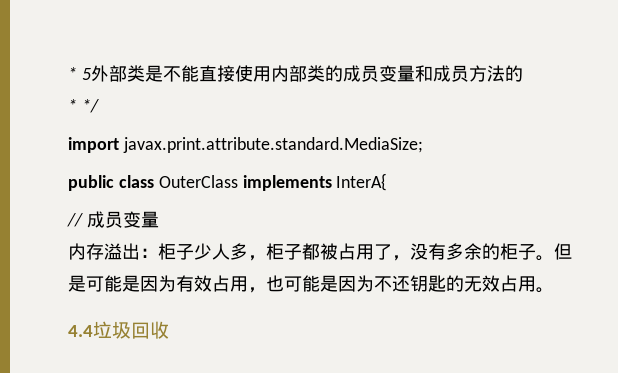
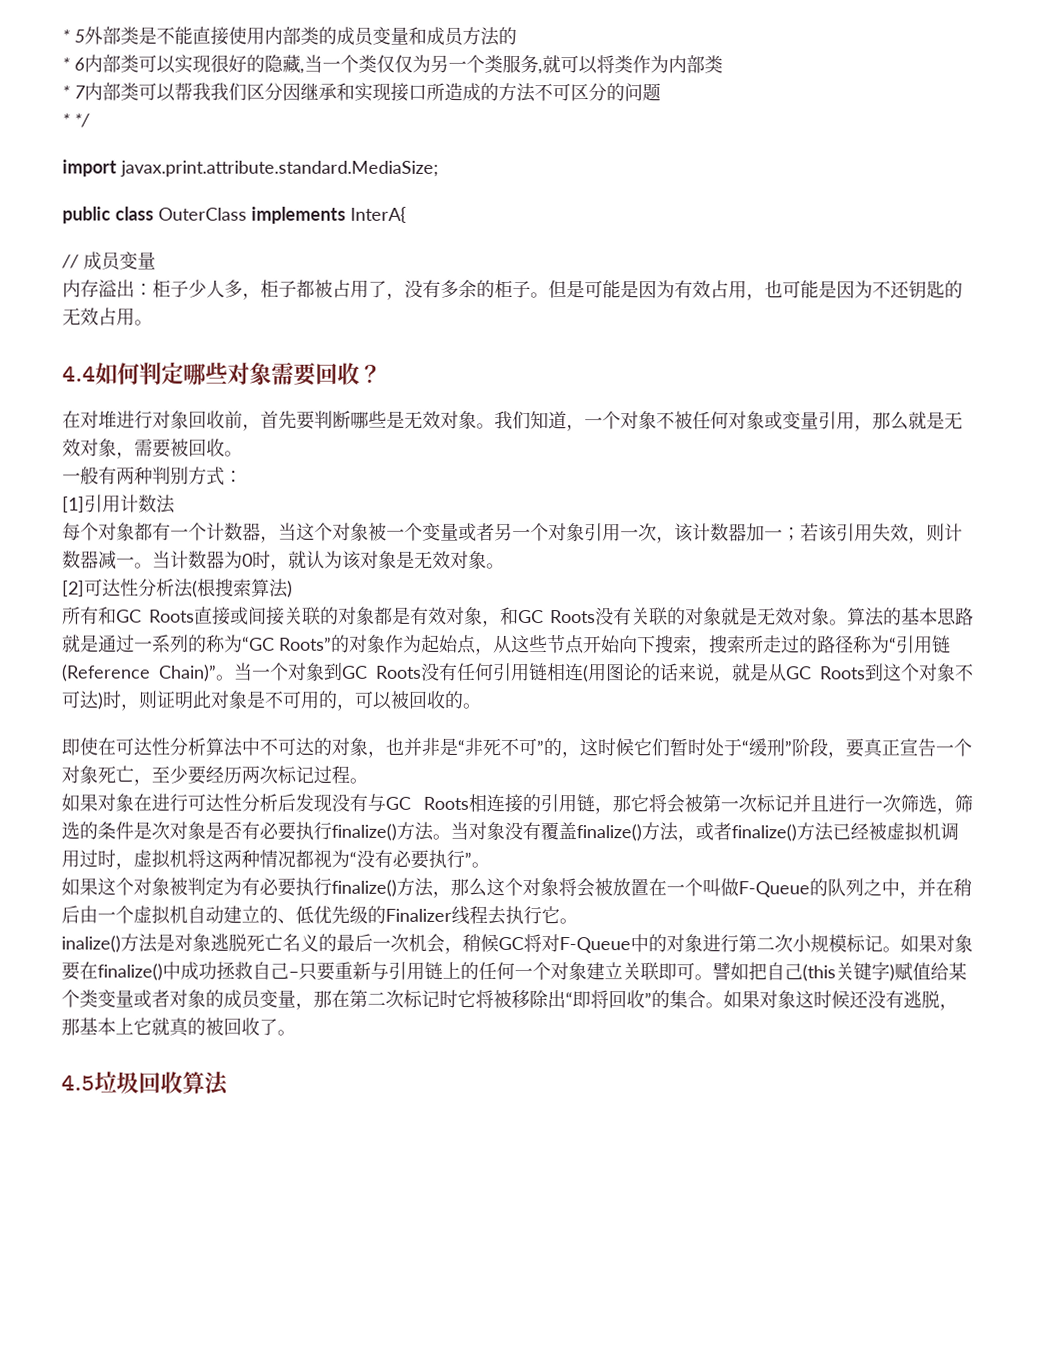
+ * 6内部类可以实现很好的隐藏,当一个类仅仅为另一个类服务,就可以将类作为内部类
+ * 7内部类可以帮我我们区分因继承和实现接口所造成的方法不可区分的问题
- 4.4垃圾回收
+ 4.4如何判定哪些对象需要回收？
+ 在对堆进行对象回收前，首先要判断哪些是无效对象。我们知道，一个对象不被任何对象或变量引用，那么就是无效对象，需要被回收。
+ 一般有两种判别方式：
+ [1]引用计数法
+ 每个对象都有一个计数器，当这个对象被一个变量或者另一个对象引用一次，该计数器加一；若该引用失效，则计数器减一。当计数器为0时，就认为该对象是无效对象。
+ [2]可达性分析法(根搜索算法)
+ 所有和GC Roots直接或间接关联的对象都是有效对象，和GC Roots没有关联的对象就是无效对象。算法的基本思路就是通过一系列的称为“GC Roots”的对象作为起始点，从这些节点开始向下搜索，搜索所走过的路径称为“引用链(Reference Chain)”。当一个对象到GC Roots没有任何引用链相连(用图论的话来说，就是从GC Roots到这个对象不可达)时，则证明此对象是不可用的，可以被回收的。
+ 即使在可达性分析算法中不可达的对象，也并非是“非死不可”的，这时候它们暂时处于“缓刑”阶段，要真正宣告一个对象死亡，至少要经历两次标记过程。
+ 如果对象在进行可达性分析后发现没有与GC Roots相连接的引用链，那它将会被第一次标记并且进行一次筛选，筛选的条件是次对象是否有必要执行finalize()方法。当对象没有覆盖finalize()方法，或者finalize()方法已经被虚拟机调用过时，虚拟机将这两种情况都视为“没有必要执行”。
+ 如果这个对象被判定为有必要执行finalize()方法，那么这个对象将会被放置在一个叫做F-Queue的队列之中，并在稍后由一个虚拟机自动建立的、低优先级的Finalizer线程去执行它。
+ inalize()方法是对象逃脱死亡名义的最后一次机会，稍候GC将对F-Queue中的对象进行第二次小规模标记。如果对象要在finalize()中成功拯救自己–只要重新与引用链上的任何一个对象建立关联即可。譬如把自己(this关键字)赋值给某个类变量或者对象的成员变量，那在第二次标记时它将被移除出“即将回收”的集合。如果对象这时候还没有逃脱，那基本上它就真的被回收了。
+ 4.5垃圾回收算法

